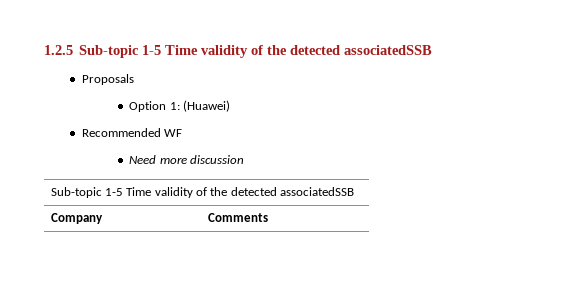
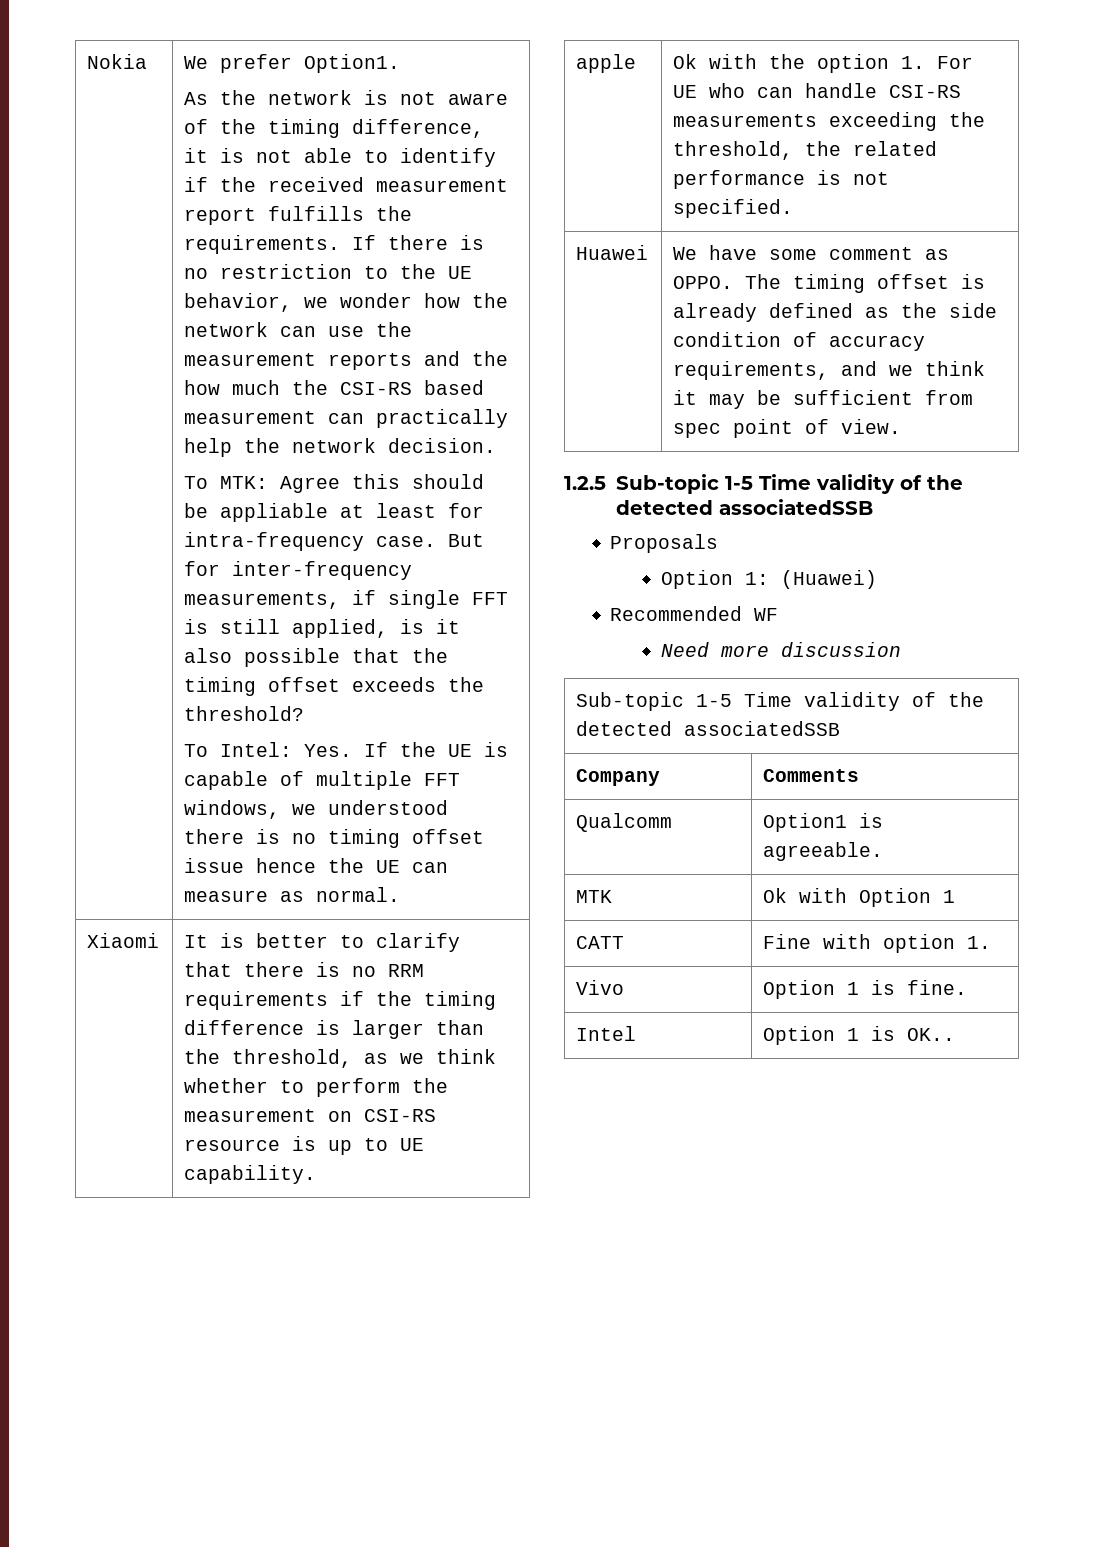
+ Nokia | We prefer Option1.
+ As the network is not aware of the timing difference, it is not able to identify if the received measurement report fulfills the requirements. If there is no restriction to the UE behavior, we wonder how the network can use the measurement reports and the how much the CSI-RS based measurement can practically help the network decision.
+ To MTK: Agree this should be appliable at least for intra-frequency case. But for inter-frequency measurements, if single FFT is still applied, is it also possible that the timing offset exceeds the threshold?
+ To Intel: Yes. If the UE is capable of multiple FFT windows, we understood there is no timing offset issue hence the UE can measure as normal.
+ Xiaomi | It is better to clarify that there is no RRM requirements if the timing difference is larger than the threshold, as we think whether to perform the measurement on CSI-RS resource is up to UE capability.
+ apple | Ok with the option 1. For UE who can handle CSI-RS measurements exceeding the threshold, the related performance is not specified.
+ Huawei | We have some comment as OPPO. The timing offset is already defined as the side condition of accuracy requirements, and we think it may be sufficient from spec point of view.
+ Qualcomm | Option1 is agreeable.
+ MTK | Ok with Option 1
+ CATT | Fine with option 1.
+ Vivo | Option 1 is fine.
+ Intel | Option 1 is OK..

